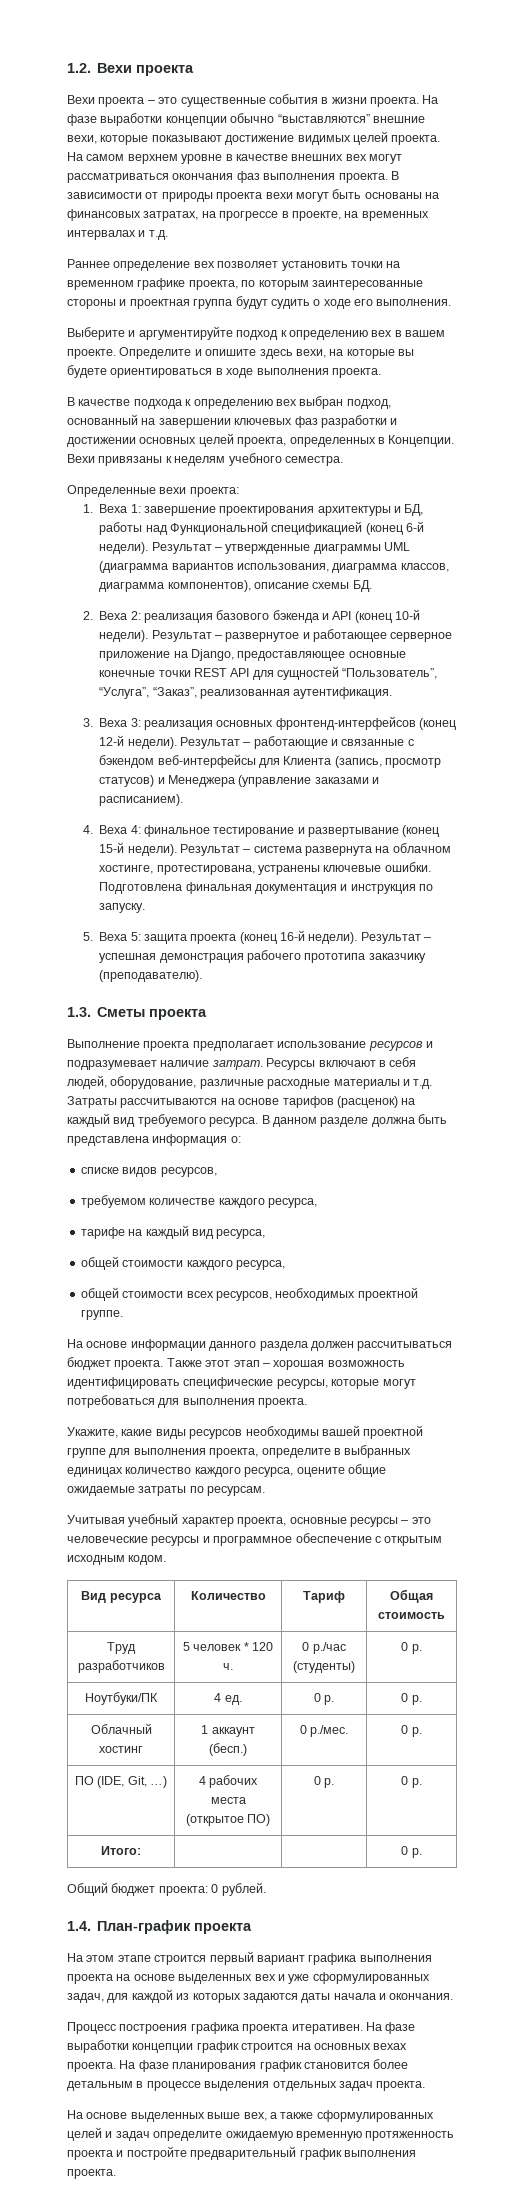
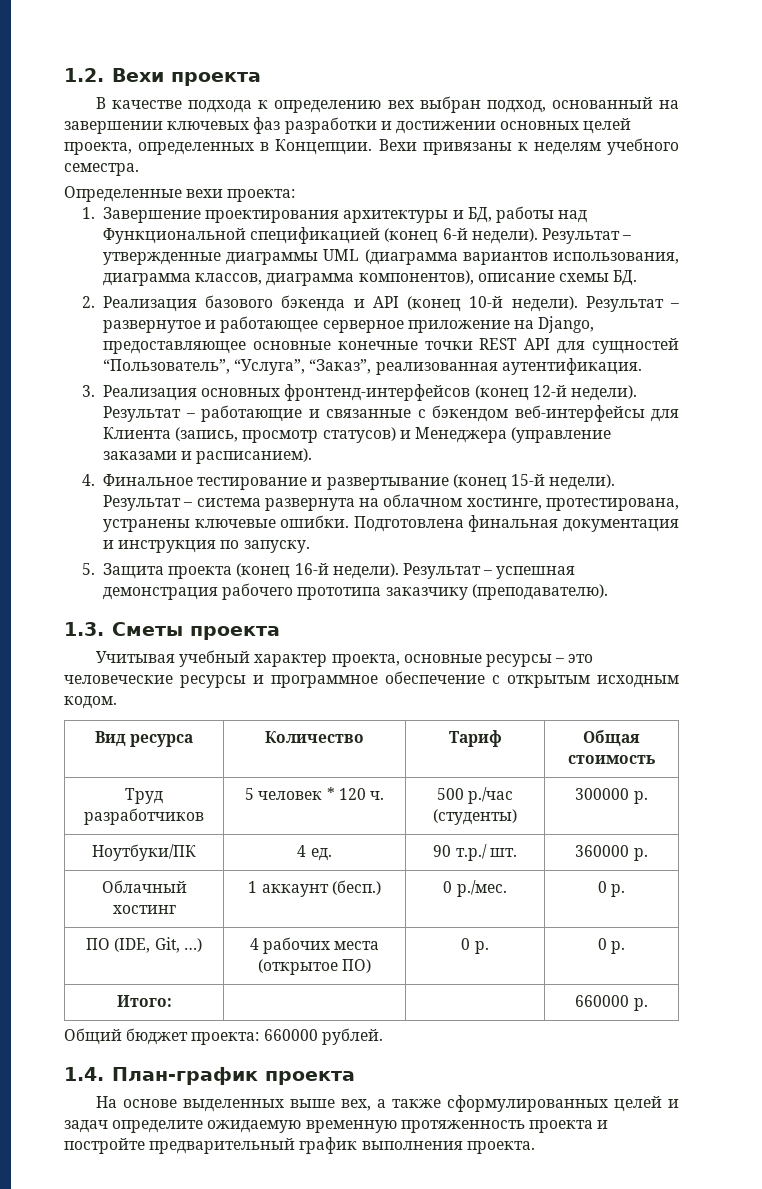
- Вехи проекта – это существенные события в жизни проекта. На фазе выработки концепции обычно “выставляются” внешние вехи, которые показывают достижение видимых целей проекта. На самом верхнем уровне в качестве внешних вех могут рассматриваться окончания фаз выполнения проекта. В зависимости от природы проекта вехи могут быть основаны на финансовых затратах, на прогрессе в проекте, на временных интервалах и т.д.
- Раннее определение вех позволяет установить точки на временном графике проекта, по которым заинтересованные стороны и проектная группа будут судить о ходе его выполнения.
- Выберите и аргументируйте подход к определению вех в вашем проекте. Определите и опишите здесь вехи, на которые вы будете ориентироваться в ходе выполнения проекта.
- 1. Веха 1: завершение проектирования архитектуры и БД, работы над Функциональной спецификацией (конец 6-й недели).
+ 1. Завершение проектирования архитектуры и БД, работы над Функциональной спецификацией (конец 6-й недели).
- 2. Веха 2: реализация базового бэкенда и API (конец 10-й недели).
+ 2. Реализация базового бэкенда и API (конец 10-й недели).
- 3. Веха 3: реализация основных фронтенд-интерфейсов (конец 12-й недели).
+ 3. Реализация основных фронтенд-интерфейсов (конец 12-й недели).
- 4. Веха 4: финальное тестирование и развертывание (конец 15-й недели).
+ 4. Финальное тестирование и развертывание (конец 15-й недели).
- 5. Веха 5: защита проекта (конец 16-й недели).
+ 5. Защита проекта (конец 16-й недели).
- Выполнение проекта предполагает использование ресурсов и подразумевает наличие затрат. Ресурсы включают в себя людей, оборудование, различные расходные материалы и т.д. Затраты рассчитываются на основе тарифов (расценок) на каждый вид требуемого ресурса. В данном разделе должна быть представлена информация о:
- списке видов ресурсов,
- требуемом количестве каждого ресурса,
- тарифе на каждый вид ресурса,
- общей стоимости каждого ресурса,
- общей стоимости всех ресурсов, необходимых проектной группе.
- На основе информации данного раздела должен рассчитываться бюджет проекта. Также этот этап – хорошая возможность идентифицировать специфические ресурсы, которые могут потребоваться для выполнения проекта.
- Укажите, какие виды ресурсов необходимы вашей проектной группе для выполнения проекта, определите в выбранных единицах количество каждого ресурса, оцените общие ожидаемые затраты по ресурсам.
- Труд разработчиков | 5 человек * 120 ч. | 0 р./час (студенты) | 0 р.
+ Труд разработчиков | 5 человек * 120 ч. | 500 р./час (студенты) | 300000 р.
- Ноутбуки/ПК | 4 ед. | 0 р. | 0 р.
+ Ноутбуки/ПК | 4 ед. | 90 т.р./ шт. | 360000 р.
- Итого: | | | 0 р.
+ Итого: | | | 660000 р.
- Общий бюджет проекта: 0 рублей.
+ Общий бюджет проекта: 660000 рублей.
- На этом этапе строится первый вариант графика выполнения проекта на основе выделенных вех и уже сформулированных задач, для каждой из которых задаются даты начала и окончания.
- Процесс построения графика проекта итеративен. На фазе выработки концепции график строится на основных вехах проекта. На фазе планирования график становится более детальным в процессе выделения отдельных задач проекта.

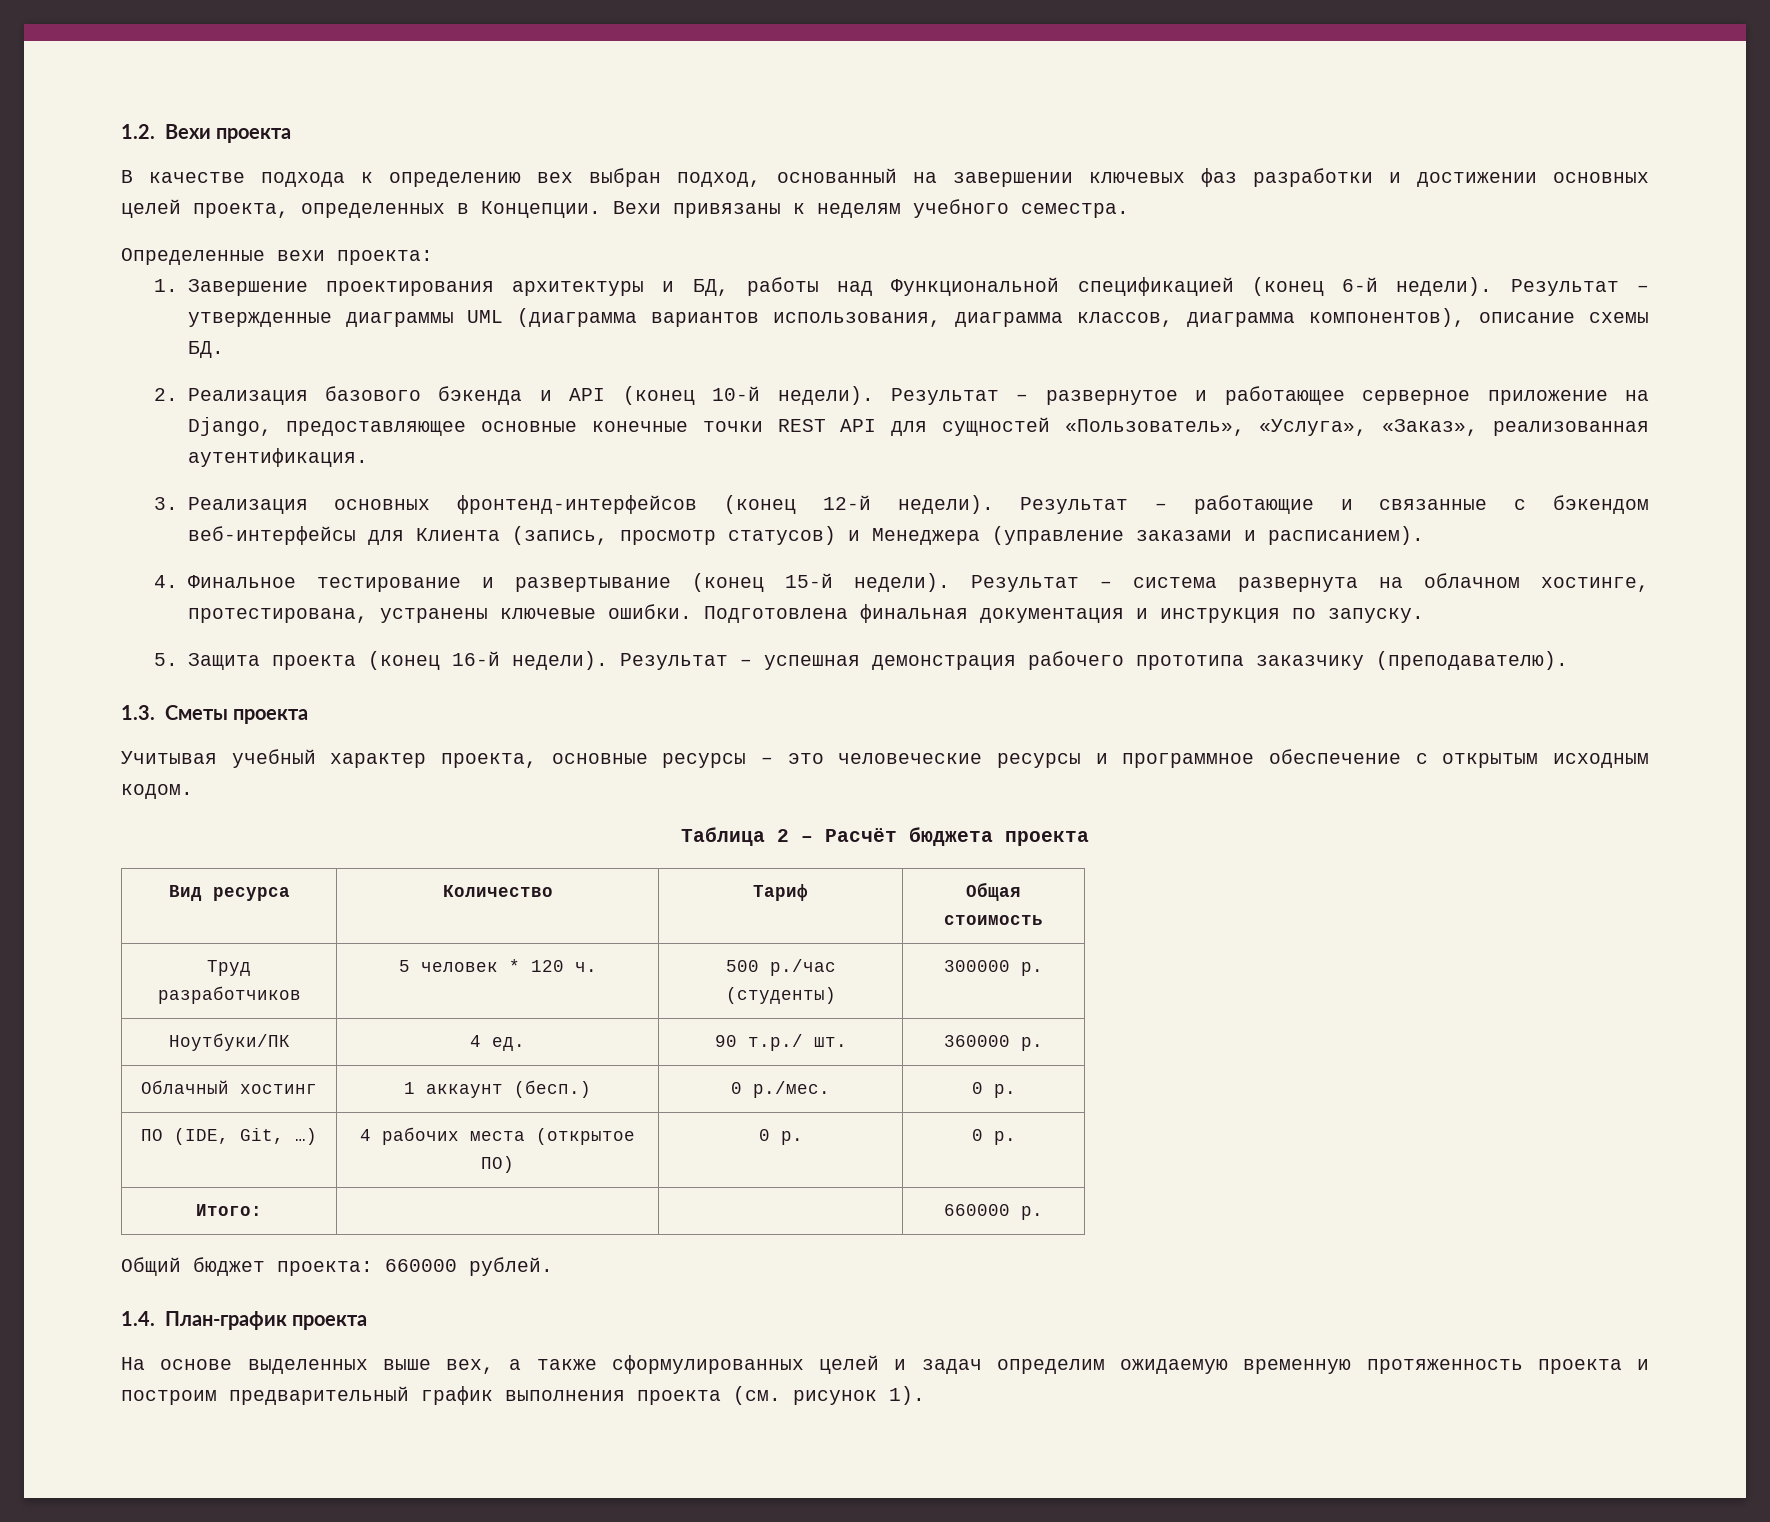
- Результат – развернутое и работающее серверное приложение на Django, предоставляющее основные конечные точки REST API для сущностей “Пользователь”, “Услуга”, “Заказ”, реализованная аутентификация.
+ Результат – развернутое и работающее серверное приложение на Django, предоставляющее основные конечные точки REST API для сущностей «Пользователь», «Услуга», «Заказ», реализованная аутентификация.
+ Таблица 2 – Расчёт бюджета проекта
- На основе выделенных выше вех, а также сформулированных целей и задач определите ожидаемую временную протяженность проекта и постройте предварительный график выполнения проекта.
+ На основе выделенных выше вех, а также сформулированных целей и задач определим ожидаемую временную протяженность проекта и построим предварительный график выполнения проекта (см. рисунок 1).

